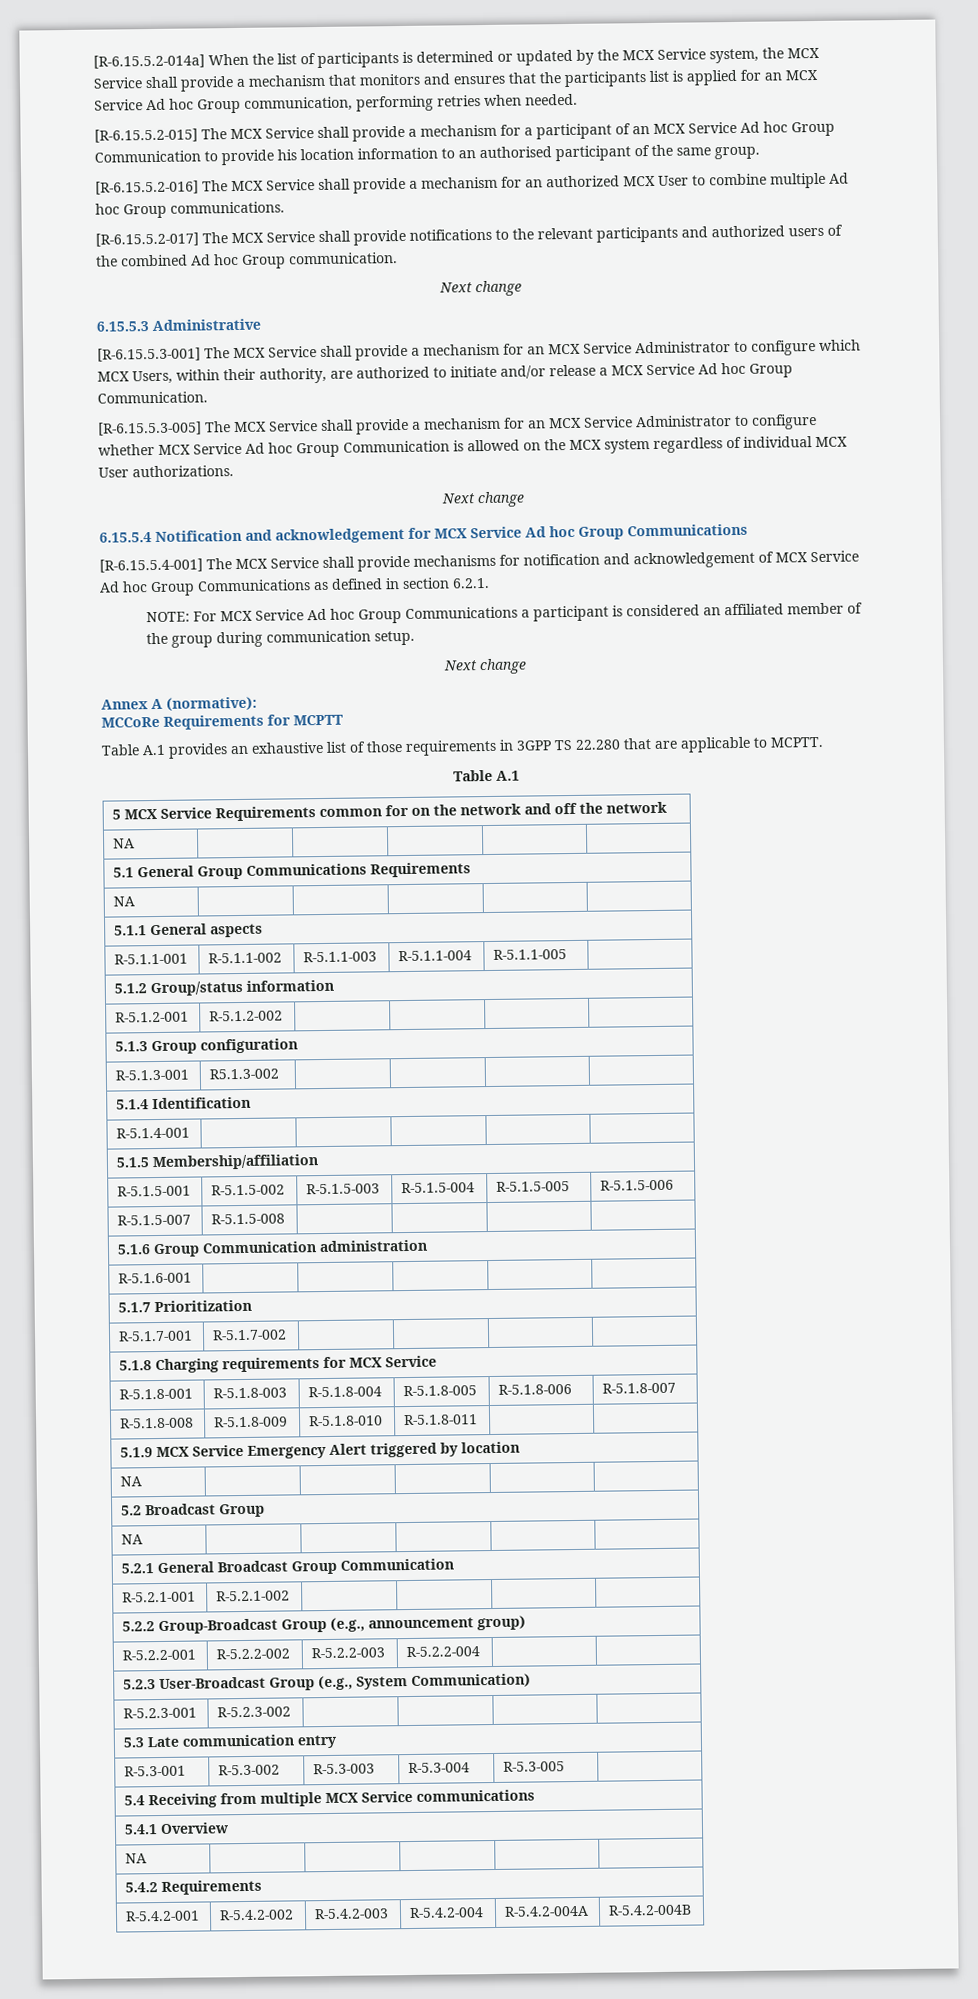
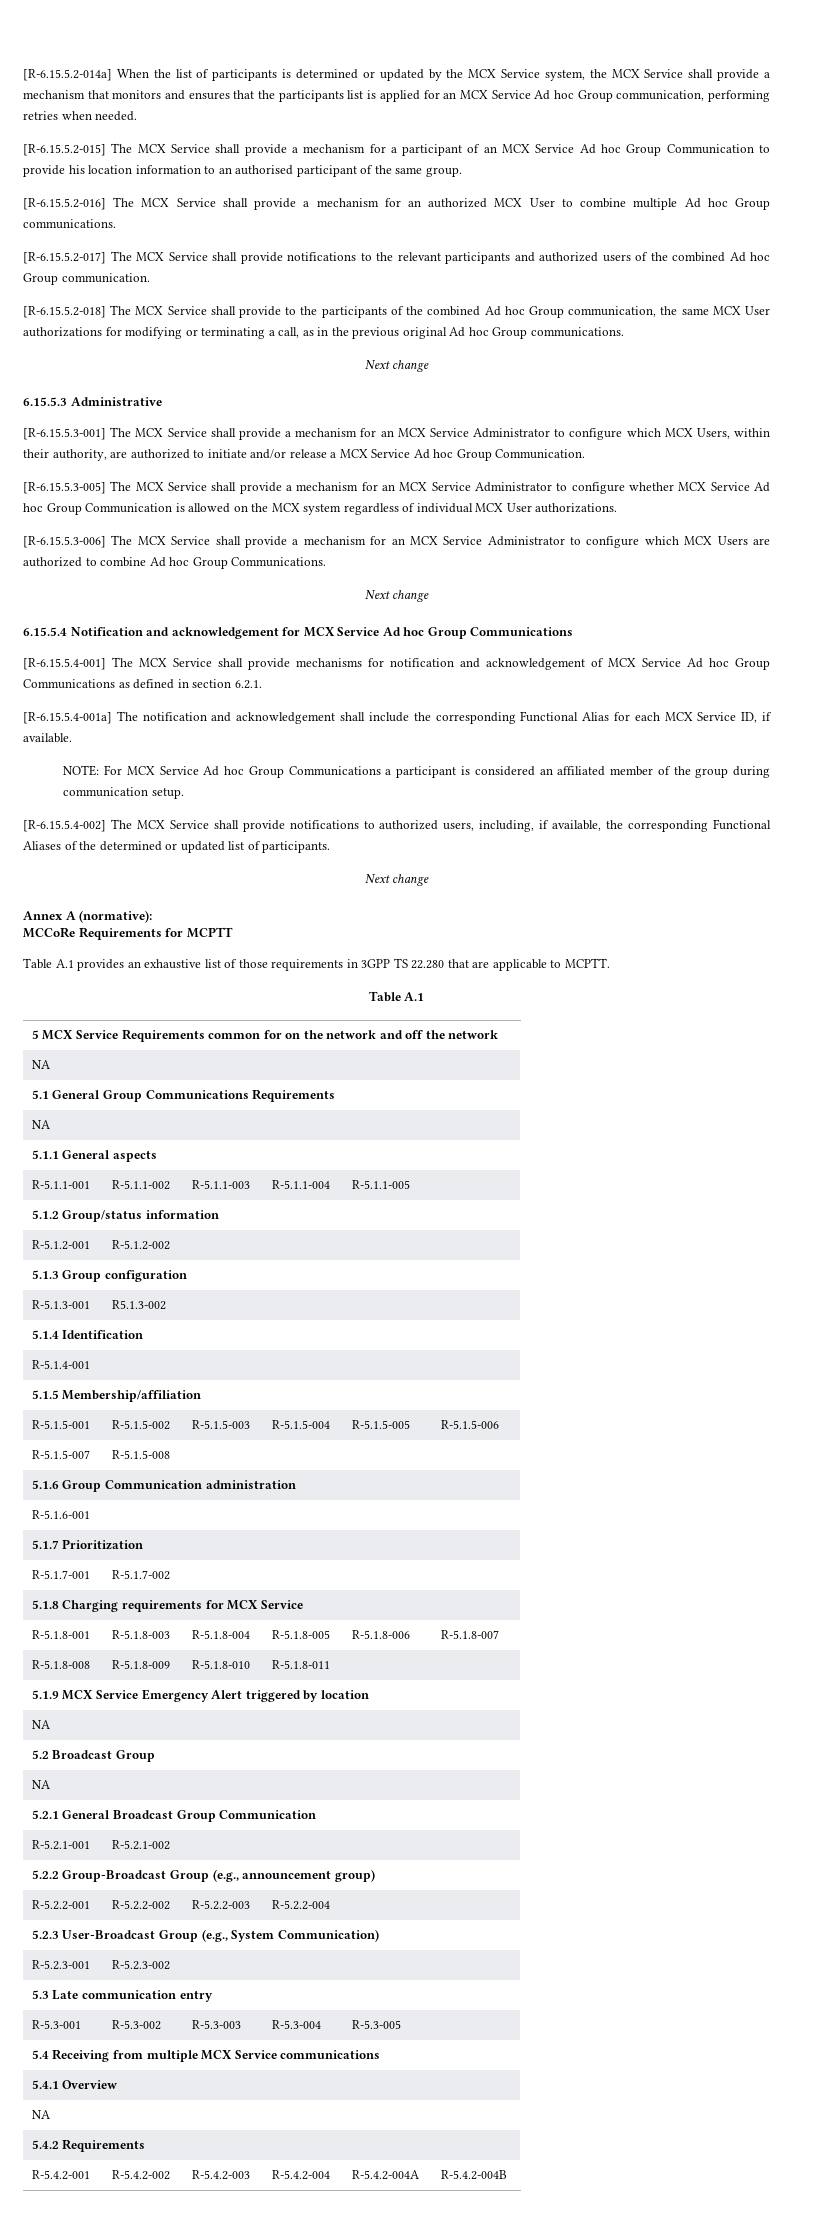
+ [R-6.15.5.2-018] The MCX Service shall provide to the participants of the combined Ad hoc Group communication, the same MCX User authorizations for modifying or terminating a call, as in the previous original Ad hoc Group communications.
+ [R-6.15.5.3-006] The MCX Service shall provide a mechanism for an MCX Service Administrator to configure which MCX Users are authorized to combine Ad hoc Group Communications.
+ [R-6.15.5.4-001a] The notification and acknowledgement shall include the corresponding Functional Alias for each MCX Service ID, if available.
+ [R-6.15.5.4-002] The MCX Service shall provide notifications to authorized users, including, if available, the corresponding Functional Aliases of the determined or updated list of participants.

